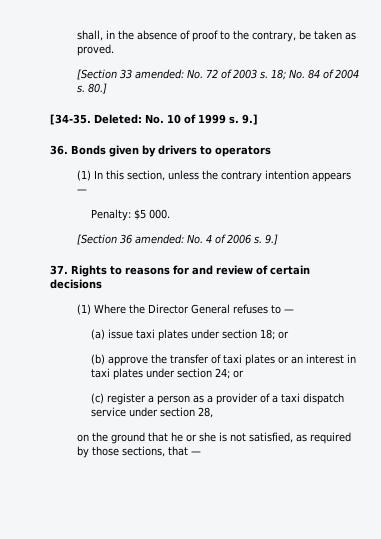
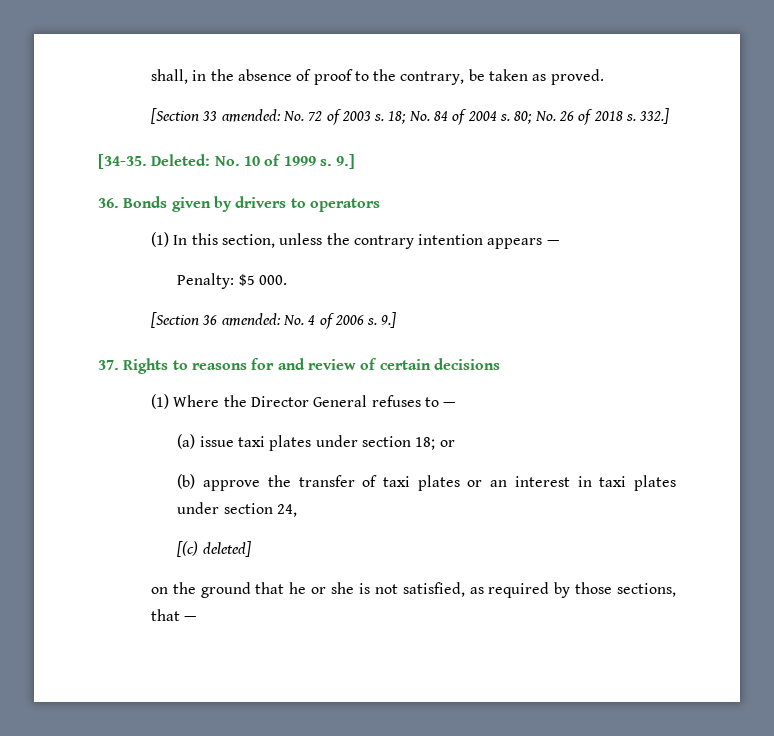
- 80.]
+ 80; No. 26 of 2018 s. 332.]
- (b) approve the transfer of taxi plates or an interest in taxi plates under section 24; or
- (c) register a person as a provider of a taxi dispatch service under section 28,
+ (b) approve the transfer of taxi plates or an interest in taxi plates under section 24,
+ [(c) deleted]

